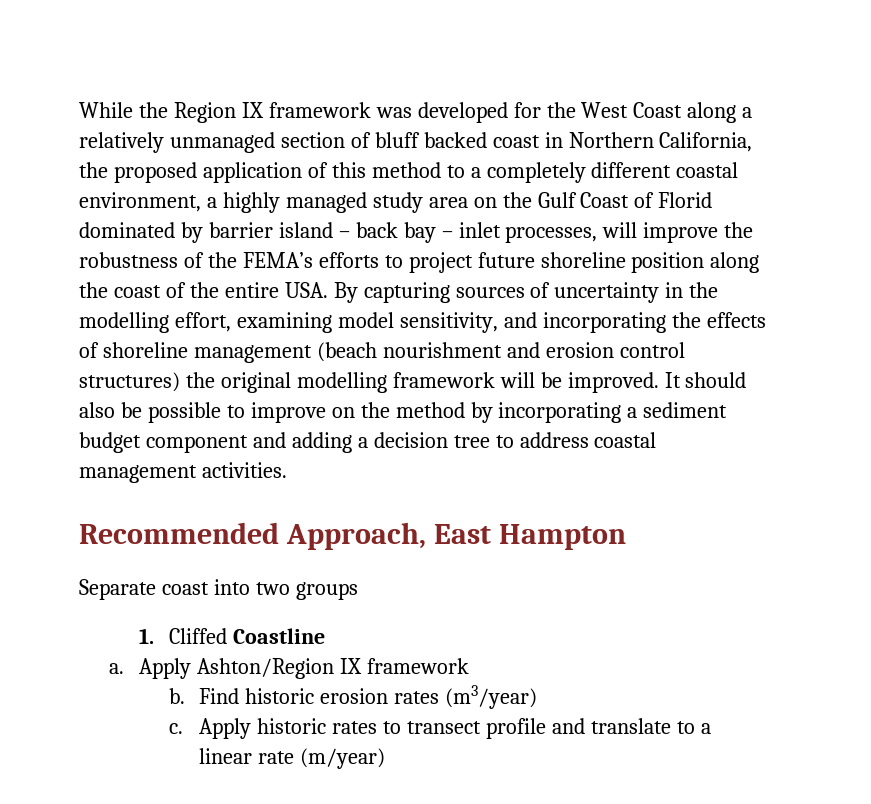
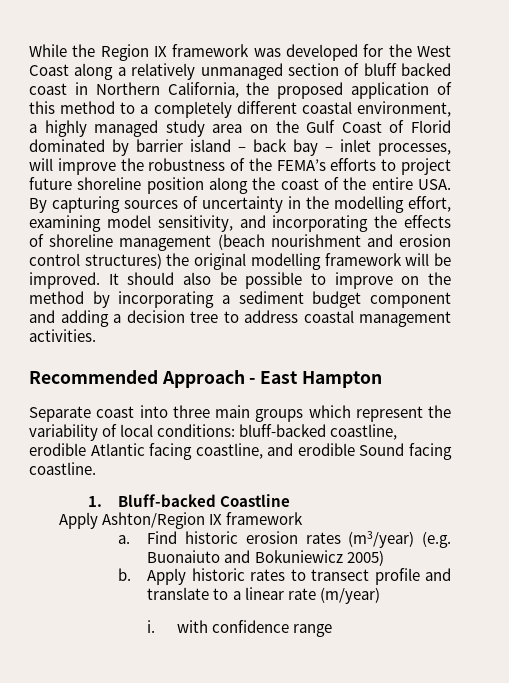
- Recommended Approach, East Hampton
+ Recommended Approach - East Hampton
- Separate coast into two groups
+ Separate coast into three main groups which represent the variability of local conditions: bluff-backed coastline, erodible Atlantic facing coastline, and erodible Sound facing coastline.
- 1. Cliffed Coastline
+ 1. Bluff-backed Coastline
- a.
- b.
+ a.
- Find historic erosion rates (m3/year)
- c.
+ Find historic erosion rates (m3/year) (e.g. Buonaiuto and Bokuniewicz 2005)
+ b.
+ i. with confidence range

